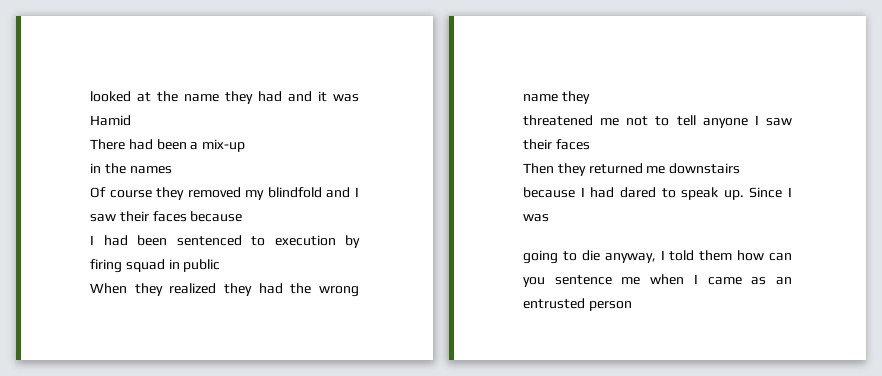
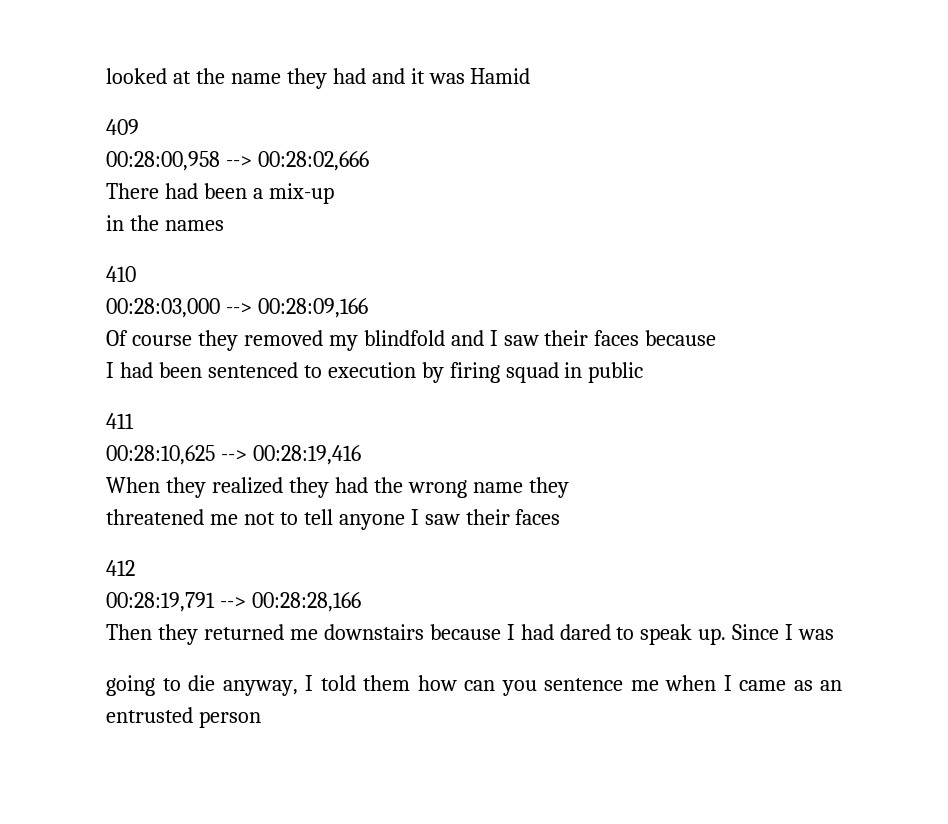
+ 409
+ 00:28:00,958 --> 00:28:02,666
+ 410
+ 00:28:03,000 --> 00:28:09,166
+ 411
+ 00:28:10,625 --> 00:28:19,416
+ 412
+ 00:28:19,791 --> 00:28:28,166

